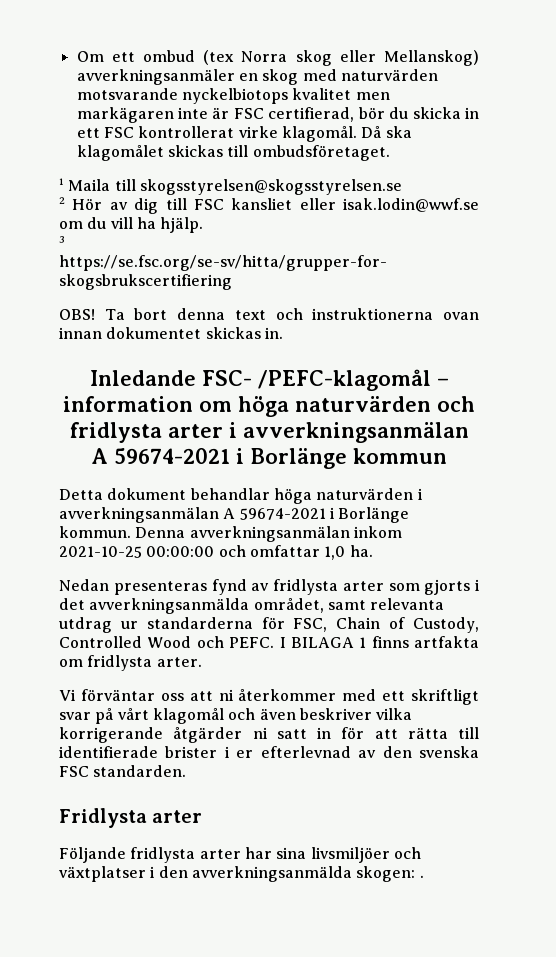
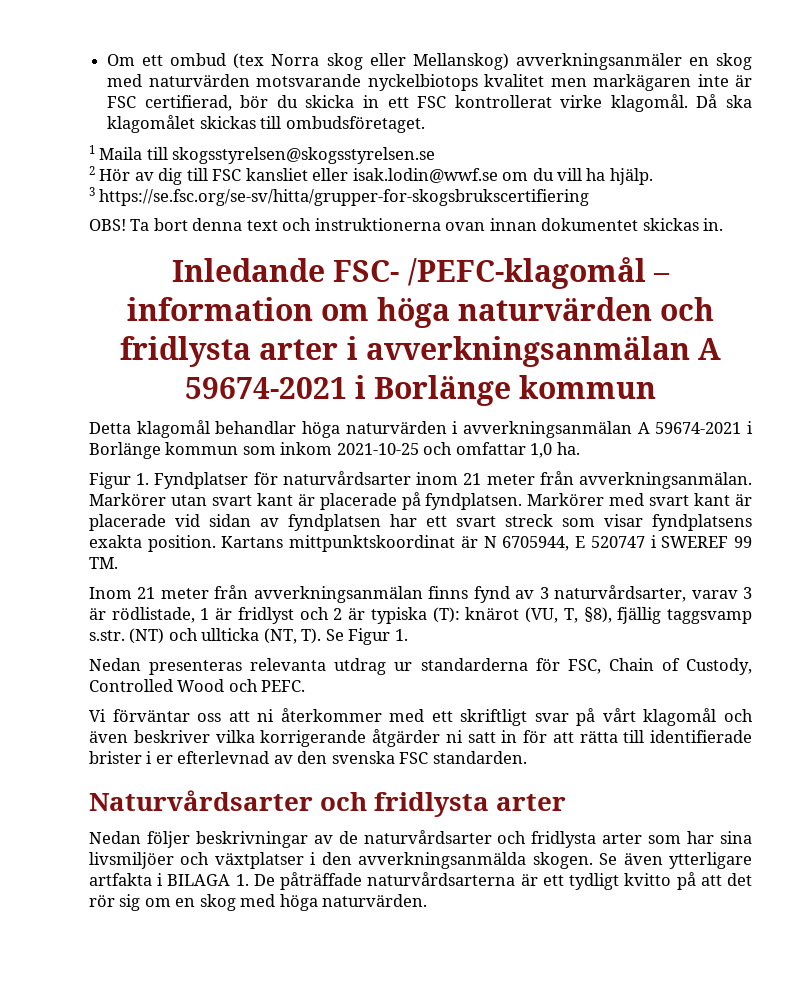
- Detta dokument behandlar höga naturvärden i avverkningsanmälan A 59674-2021 i Borlänge kommun. Denna avverkningsanmälan inkom 2021-10-25 00:00:00 och omfattar 1,0 ha.
+ Detta klagomål behandlar höga naturvärden i avverkningsanmälan A 59674-2021 i Borlänge kommun som inkom 2021-10-25 och omfattar 1,0 ha.
- Nedan presenteras fynd av fridlysta arter som gjorts i det avverkningsanmälda området, samt relevanta utdrag ur standarderna för FSC, Chain of Custody, Controlled Wood och PEFC. I BILAGA 1 finns artfakta om fridlysta arter.
+ Figur 1. Fyndplatser för naturvårdsarter inom 21 meter från avverkningsanmälan. Markörer utan svart kant är placerade på fyndplatsen. Markörer med svart kant är placerade vid sidan av fyndplatsen har ett svart streck som visar fyndplatsens exakta position. Kartans mittpunktskoordinat är N 6705944, E 520747 i SWEREF 99 TM.
+ Inom 21 meter från avverkningsanmälan finns fynd av 3 naturvårdsarter, varav 3 är rödlistade, 1 är fridlyst och 2 är typiska (T): knärot (VU, T, §8), fjällig taggsvamp s.str. (NT) och ullticka (NT, T). Se Figur 1.
+ Nedan presenteras relevanta utdrag ur standarderna för FSC, Chain of Custody, Controlled Wood och PEFC.
- Fridlysta arter
- Följande fridlysta arter har sina livsmiljöer och växtplatser i den avverkningsanmälda skogen: .
+ Naturvårdsarter och fridlysta arter
+ Nedan följer beskrivningar av de naturvårdsarter och fridlysta arter som har sina livsmiljöer och växtplatser i den avverkningsanmälda skogen. Se även ytterligare artfakta i BILAGA 1. De påträffade naturvårdsarterna är ett tydligt kvitto på att det rör sig om en skog med höga naturvärden.

